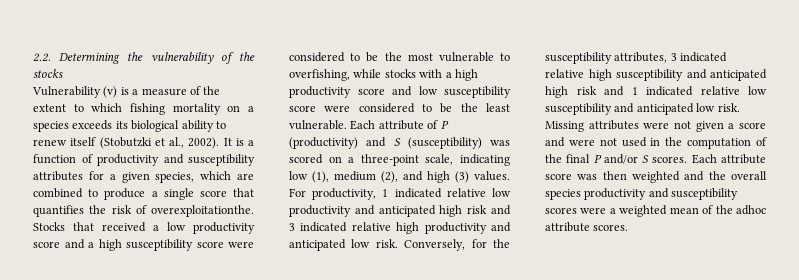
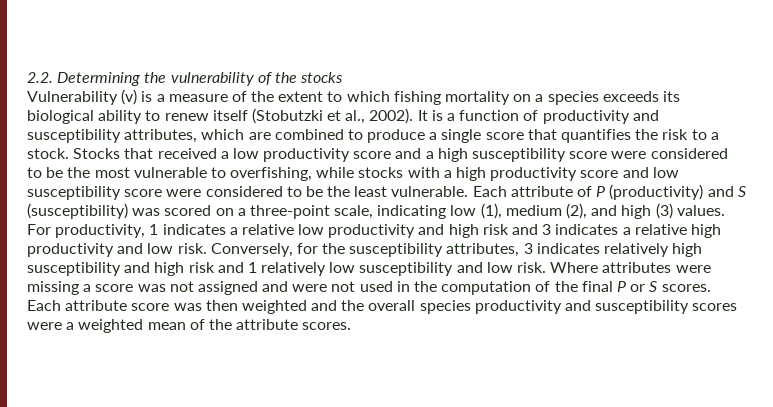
- It is a function of productivity and susceptibility attributes for a given species, which are combined to produce a single score that quantifies the risk of overexploitationthe.
+ It is a function of productivity and susceptibility attributes, which are combined to produce a single score that quantifies the risk to a stock.
- For productivity, 1 indicated relative low productivity and anticipated high risk and 3 indicated relative high productivity and anticipated low risk.
+ For productivity, 1 indicates a relative low productivity and high risk and 3 indicates a relative high productivity and low risk.
- Conversely, for the susceptibility attributes, 3 indicated relative high susceptibility and anticipated high risk and 1 indicated relative low susceptibility and anticipated low risk. Missing attributes were not given a score and were not used in the computation of the final P and/or S scores.
+ Conversely, for the susceptibility attributes, 3 indicates relatively high susceptibility and high risk and 1 relatively low susceptibility and low risk. Where attributes were missing a score was not assigned and were not used in the computation of the final P or S scores.
- Each attribute score was then weighted and the overall species productivity and susceptibility scores were a weighted mean of the adhoc attribute scores.
+ Each attribute score was then weighted and the overall species productivity and susceptibility scores were a weighted mean of the attribute scores.

